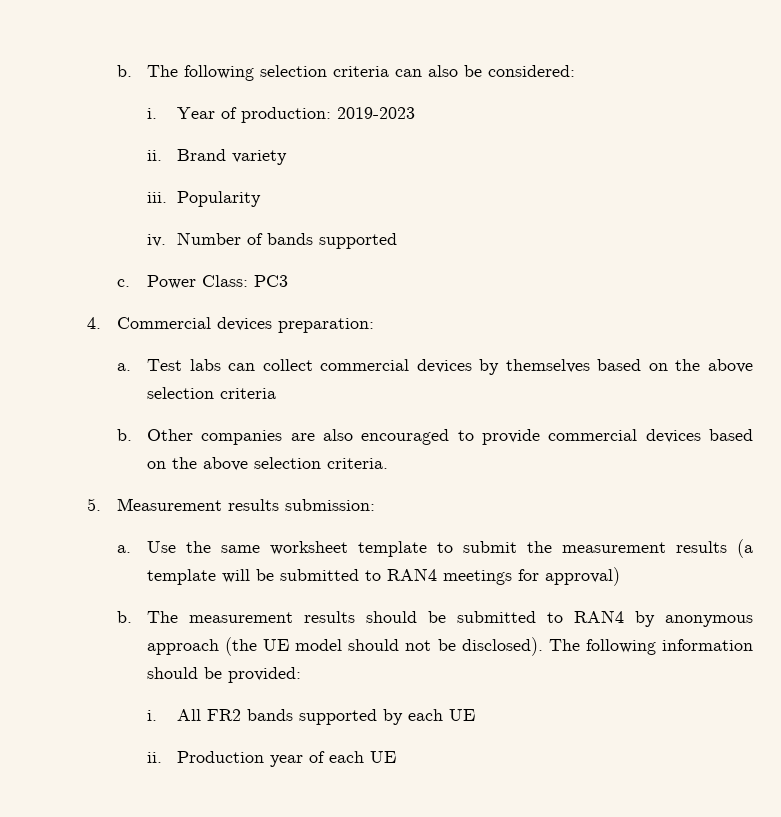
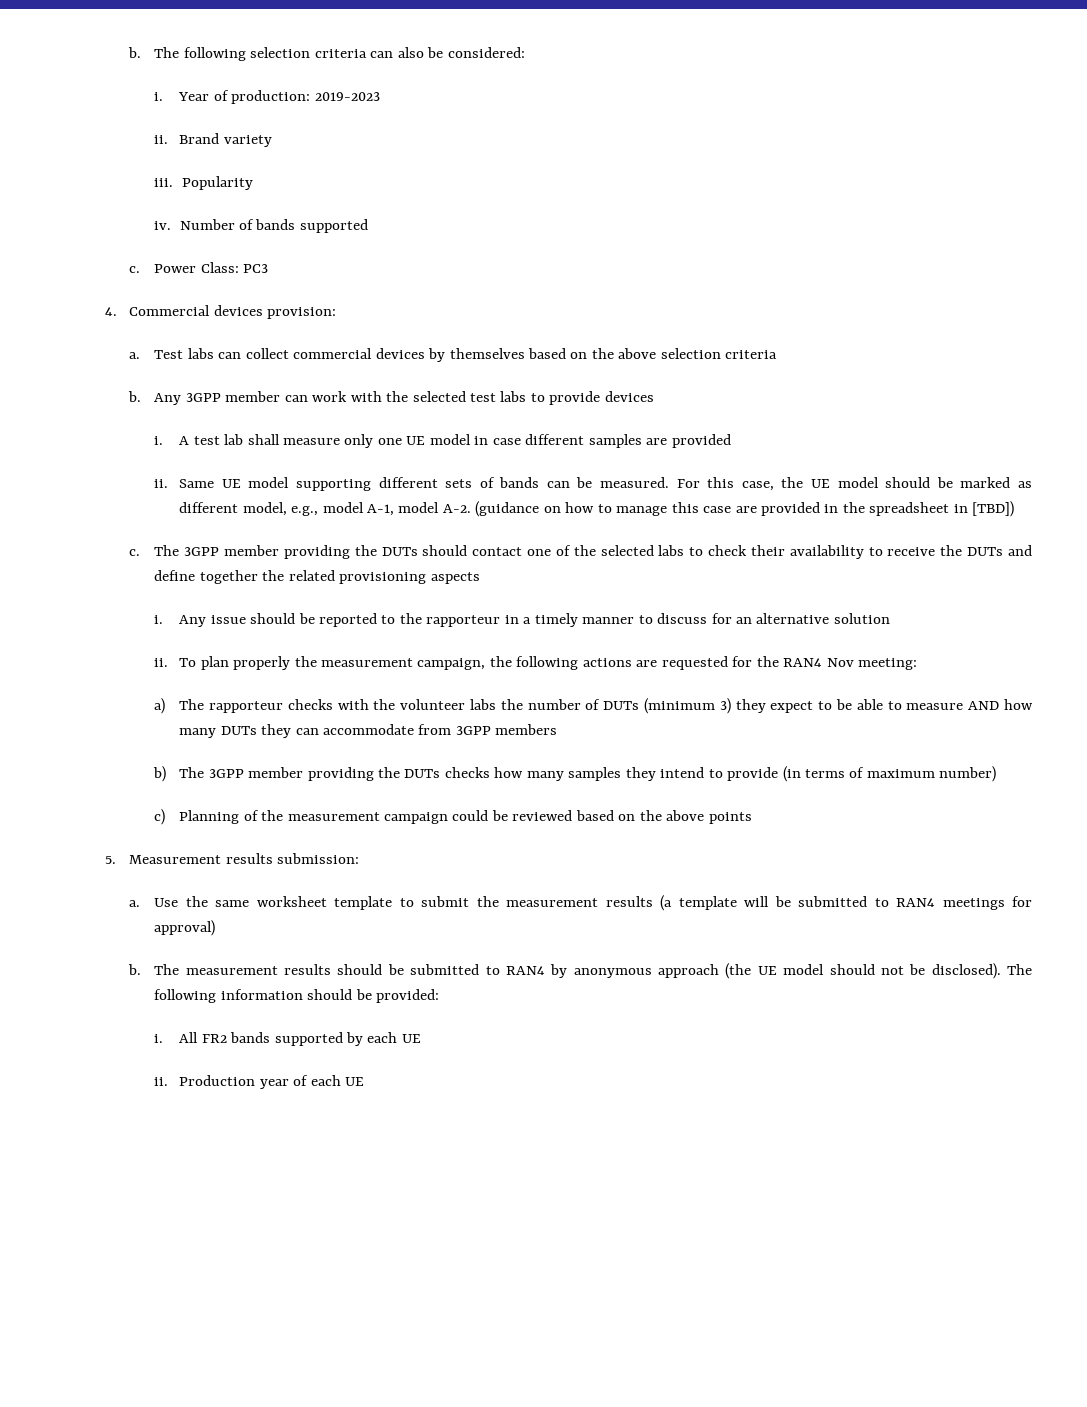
- 4. Commercial devices preparation:
+ 4. Commercial devices provision:
- Other companies are also encouraged to provide commercial devices based on the above selection criteria.
+ Any 3GPP member can work with the selected test labs to provide devices
+ i. A test lab shall measure only one UE model in case different samples are provided
+ ii. Same UE model supporting different sets of bands can be measured. For this case, the UE model should be marked as different model, e.g., model A-1, model A-2. (guidance on how to manage this case are provided in the spreadsheet in [TBD])
+ c. The 3GPP member providing the DUTs should contact one of the selected labs to check their availability to receive the DUTs and define together the related provisioning aspects
+ i. Any issue should be reported to the rapporteur in a timely manner to discuss for an alternative solution
+ ii. To plan properly the measurement campaign, the following actions are requested for the RAN4 Nov meeting:
+ a) The rapporteur checks with the volunteer labs the number of DUTs (minimum 3) they expect to be able to measure AND how many DUTs they can accommodate from 3GPP members
+ b) The 3GPP member providing the DUTs checks how many samples they intend to provide (in terms of maximum number)
+ c) Planning of the measurement campaign could be reviewed based on the above points

